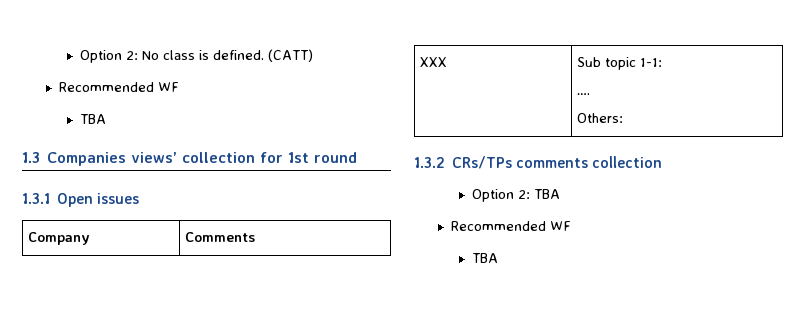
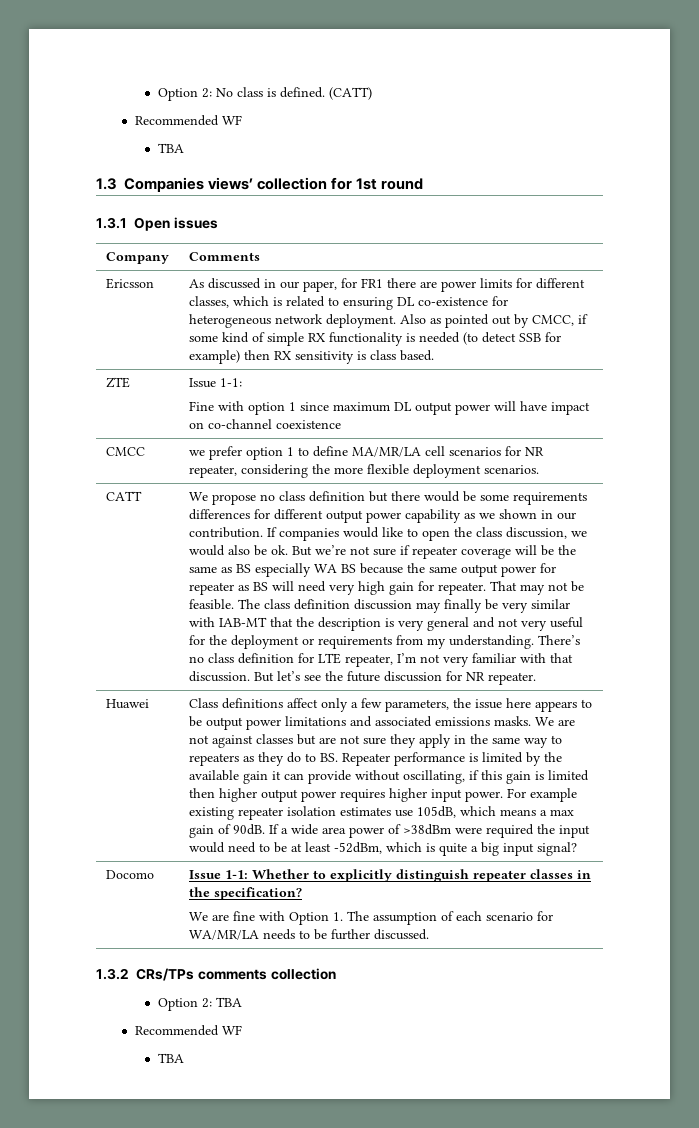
- XXX | Sub topic 1-1:
- ….
- Others:
+ Ericsson | As discussed in our paper, for FR1 there are power limits for different classes, which is related to ensuring DL co-existence for heterogeneous network deployment. Also as pointed out by CMCC, if some kind of simple RX functionality is needed (to detect SSB for example) then RX sensitivity is class based.
+ ZTE | Issue 1-1:
+ Fine with option 1 since maximum DL output power will have impact on co-channel coexistence
+ CMCC | we prefer option 1 to define MA/MR/LA cell scenarios for NR repeater, considering the more flexible deployment scenarios.
+ CATT | We propose no class definition but there would be some requirements differences for different output power capability as we shown in our contribution. If companies would like to open the class discussion, we would also be ok. But we’re not sure if repeater coverage will be the same as BS especially WA BS because the same output power for repeater as BS will need very high gain for repeater. That may not be feasible. The class definition discussion may finally be very similar with IAB-MT that the description is very general and not very useful for the deployment or requirements from my understanding. There’s no class definition for LTE repeater, I’m not very familiar with that discussion. But let’s see the future discussion for NR repeater.
+ Huawei | Class definitions affect only a few parameters, the issue here appears to be output power limitations and associated emissions masks. We are not against classes but are not sure they apply in the same way to repeaters as they do to BS. Repeater performance is limited by the available gain it can provide without oscillating, if this gain is limited then higher output power requires higher input power. For example existing repeater isolation estimates use 105dB, which means a max gain of 90dB. If a wide area power of >38dBm were required the input would need to be at least -52dBm, which is quite a big input signal?
+ Docomo | Issue 1-1: Whether to explicitly distinguish repeater classes in the specification?
+ We are fine with Option 1. The assumption of each scenario for WA/MR/LA needs to be further discussed.

